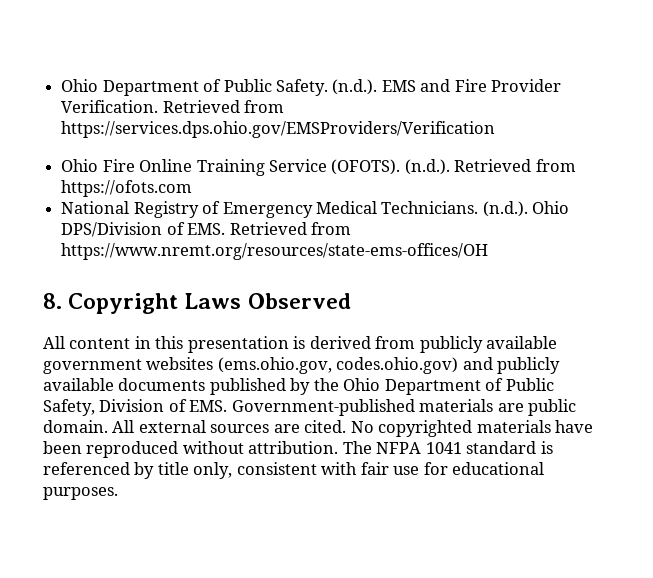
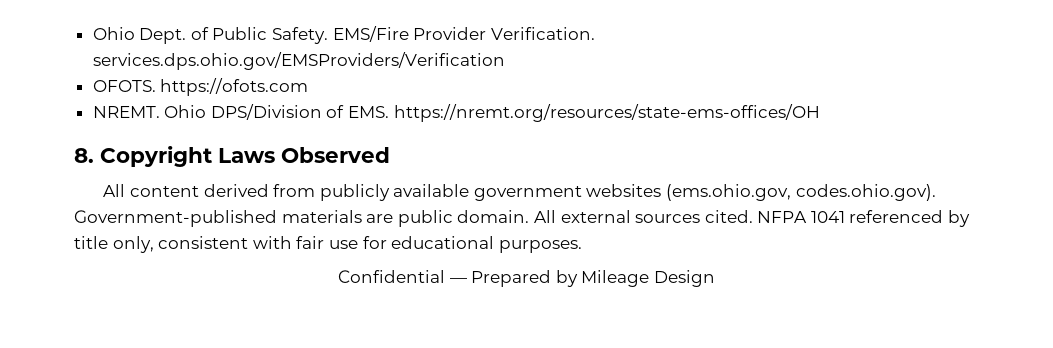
- Ohio Department of Public Safety.
+ Ohio Dept. of Public Safety.
- (n.d.). EMS and Fire Provider Verification. Retrieved from https://services.dps.ohio.gov/EMSProviders/Verification
- Ohio Fire Online Training Service (OFOTS). (n.d.). Retrieved from https://ofots.com
- National Registry of Emergency Medical Technicians. (n.d.). Ohio DPS/Division of EMS. Retrieved from https://www.nremt.org/resources/state-ems-offices/OH
+ EMS/Fire Provider Verification. services.dps.ohio.gov/EMSProviders/Verification
+ OFOTS. https://ofots.com
+ NREMT. Ohio DPS/Division of EMS. https://nremt.org/resources/state-ems-offices/OH
- All content in this presentation is derived from publicly available government websites (ems.ohio.gov, codes.ohio.gov) and publicly available documents published by the Ohio Department of Public Safety, Division of EMS. Government-published materials are public domain.
+ All content derived from publicly available government websites (ems.ohio.gov, codes.ohio.gov). Government-published materials are public domain.
- All external sources are cited. No copyrighted materials have been reproduced without attribution. The NFPA 1041 standard is referenced by title only, consistent with fair use for educational purposes.
+ All external sources cited. NFPA 1041 referenced by title only, consistent with fair use for educational purposes.
+ Confidential — Prepared by Mileage Design

